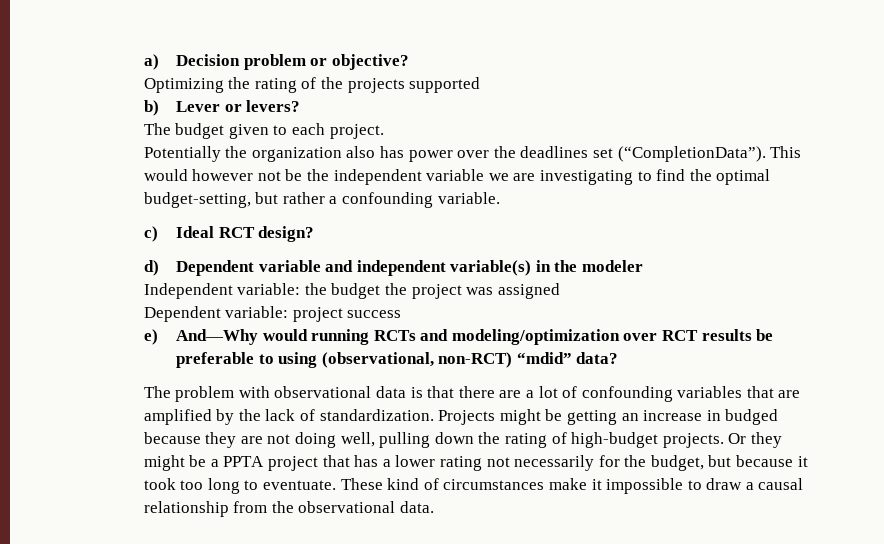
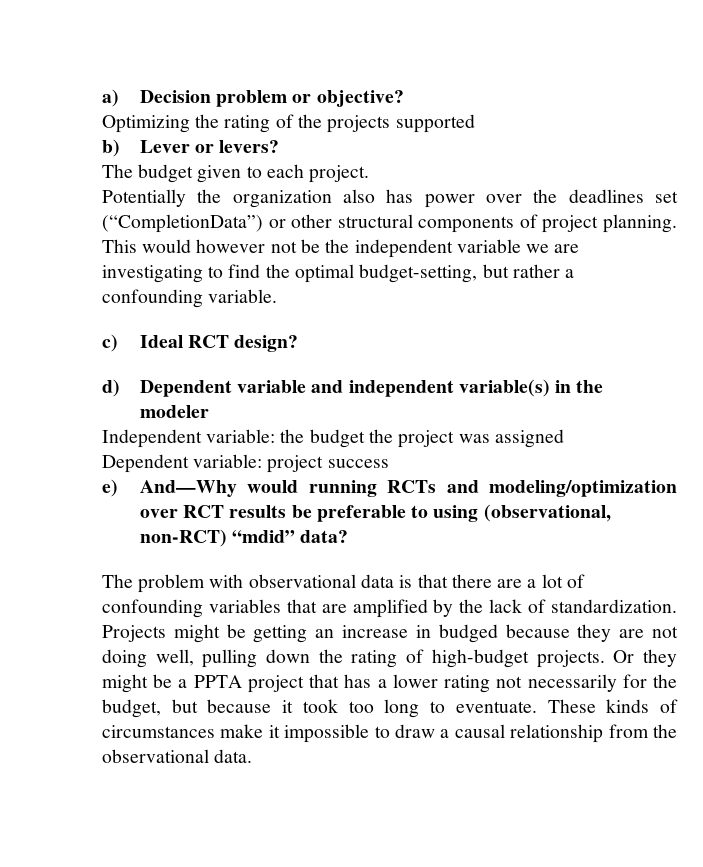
- Potentially the organization also has power over the deadlines set (“CompletionData”).
+ Potentially the organization also has power over the deadlines set (“CompletionData”) or other structural components of project planning.
- These kind of circumstances make it impossible to draw a causal relationship from the observational data.
+ These kinds of circumstances make it impossible to draw a causal relationship from the observational data.

